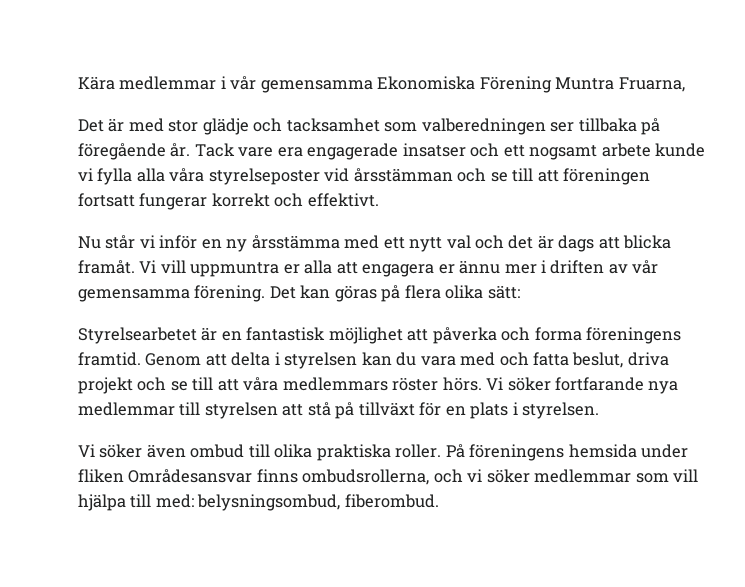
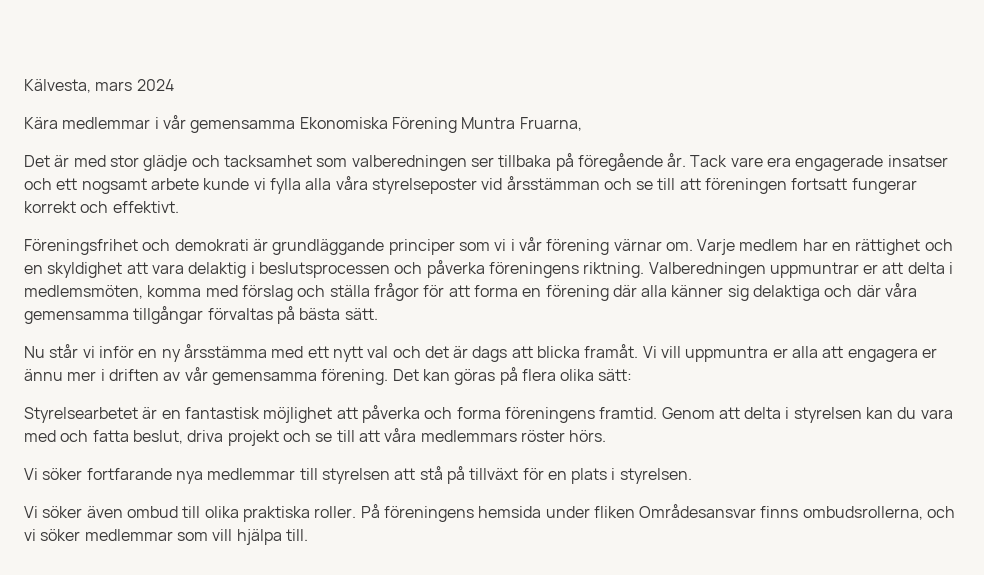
+ Kälvesta, mars 2024
+ Föreningsfrihet och demokrati är grundläggande principer som vi i vår förening värnar om. Varje medlem har en rättighet och en skyldighet att vara delaktig i beslutsprocessen och påverka föreningens riktning. Valberedningen uppmuntrar er att delta i medlemsmöten, komma med förslag och ställa frågor för att forma en förening där alla känner sig delaktiga och där våra gemensamma tillgångar förvaltas på bästa sätt.
- Genom att delta i styrelsen kan du vara med och fatta beslut, driva projekt och se till att våra medlemmars röster hörs. Vi söker fortfarande nya medlemmar till styrelsen att stå på tillväxt för en plats i styrelsen.
+ Genom att delta i styrelsen kan du vara med och fatta beslut, driva projekt och se till att våra medlemmars röster hörs.
+ Vi söker fortfarande nya medlemmar till styrelsen att stå på tillväxt för en plats i styrelsen.
- På föreningens hemsida under fliken Områdesansvar finns ombudsrollerna, och vi söker medlemmar som vill hjälpa till med: belysningsombud, fiberombud.
+ På föreningens hemsida under fliken Områdesansvar finns ombudsrollerna, och vi söker medlemmar som vill hjälpa till.

